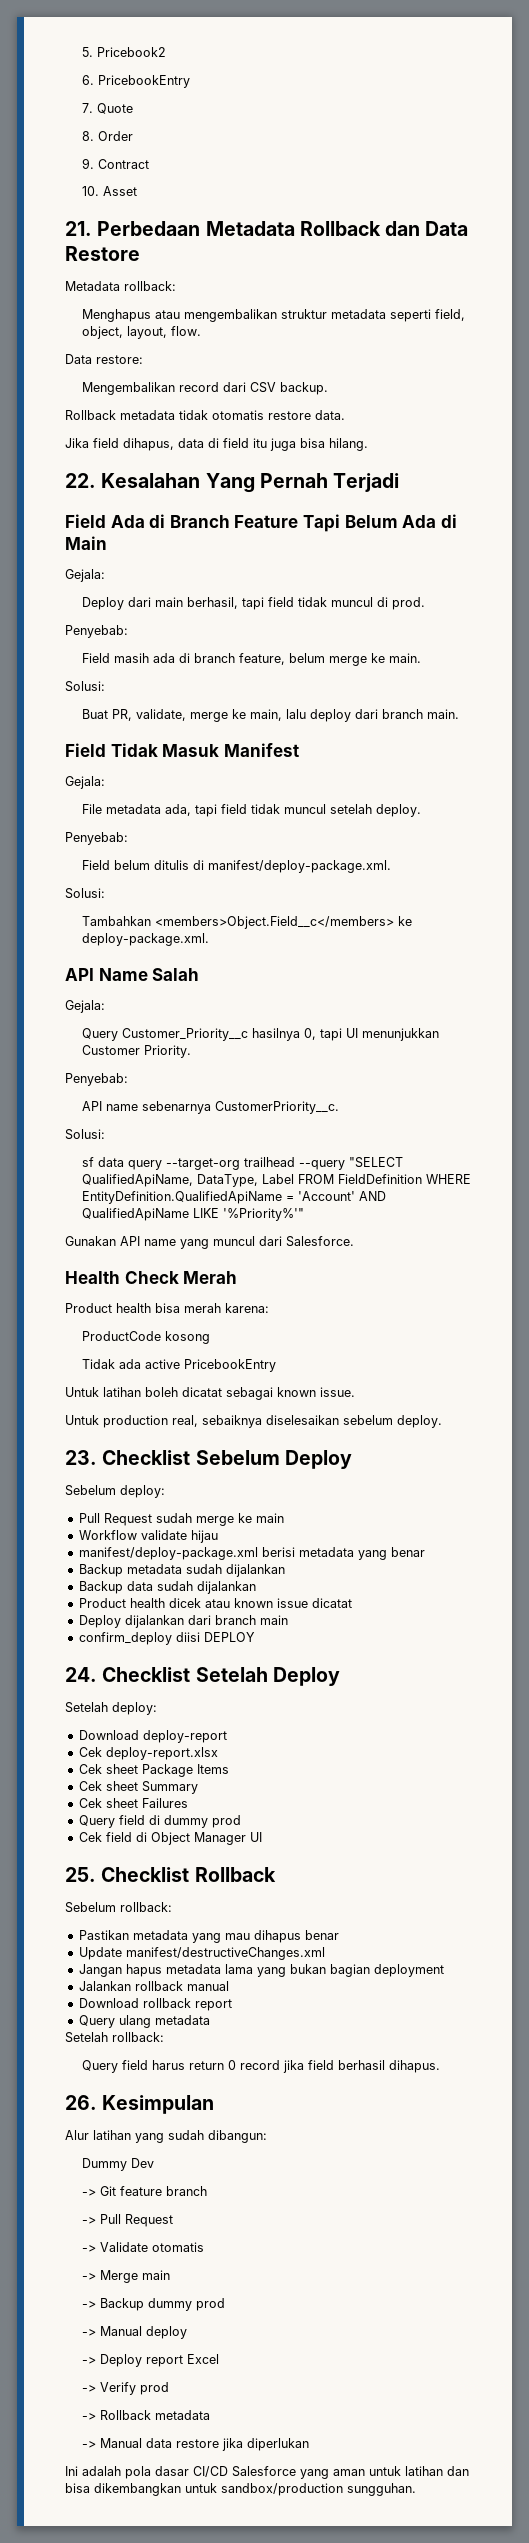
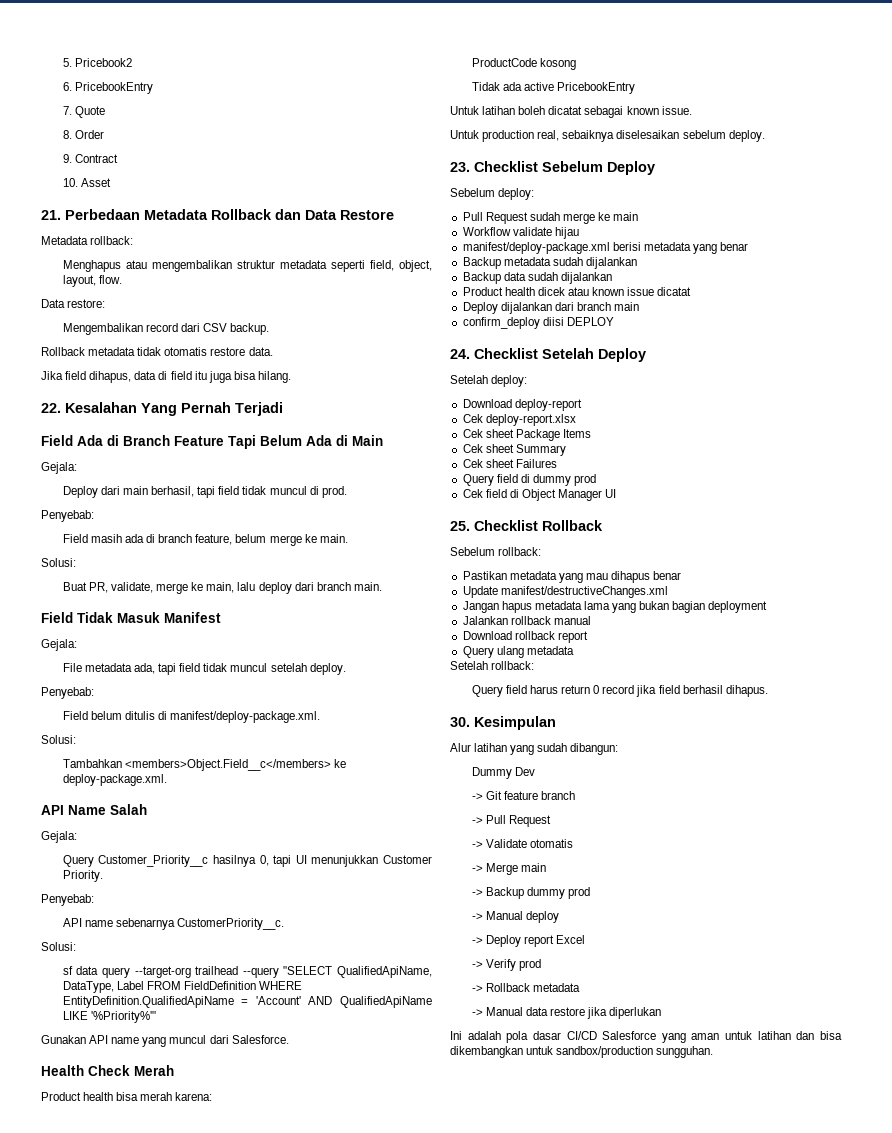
- 26. Kesimpulan
+ 30. Kesimpulan

